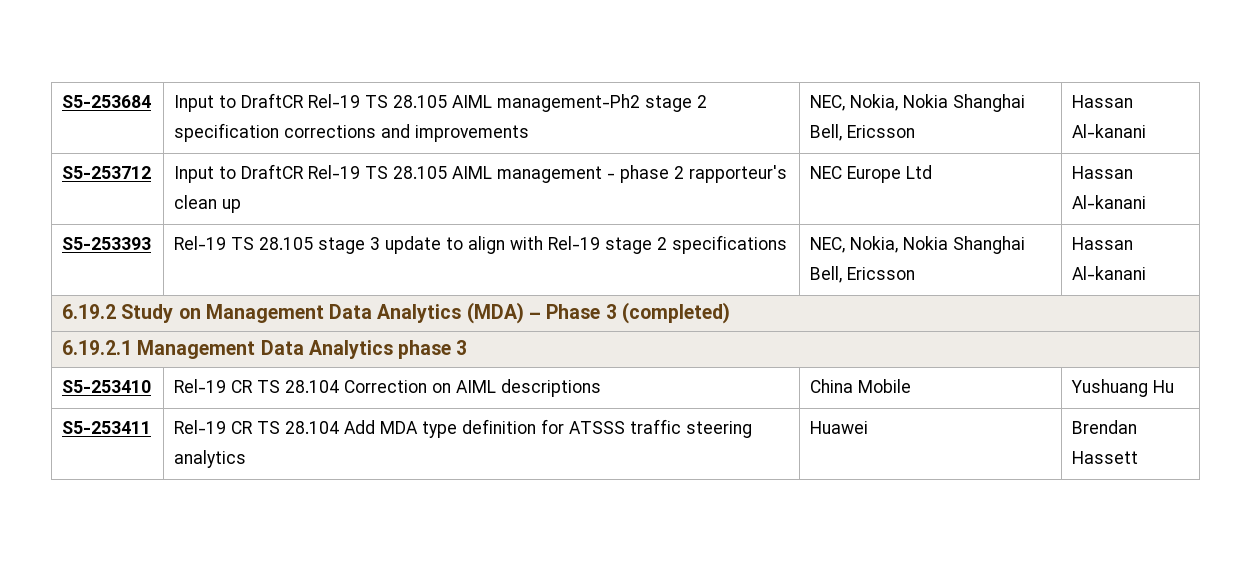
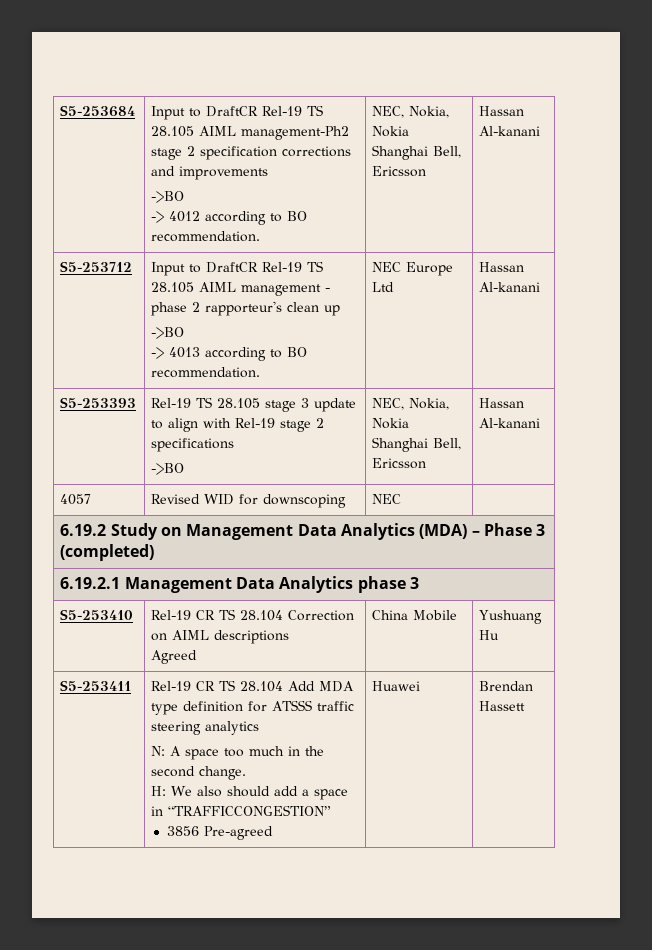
- S5-253684 | Input to DraftCR Rel-19 TS 28.105 AIML management-Ph2 stage 2 specification corrections and improvements | NEC, Nokia, Nokia Shanghai Bell, Ericsson | Hassan Al-kanani
+ S5-253684 | Input to DraftCR Rel-19 TS 28.105 AIML management-Ph2 stage 2 specification corrections and improvements
+ ->BO
+ -> 4012 according to BO recommendation. | NEC, Nokia, Nokia Shanghai Bell, Ericsson | Hassan Al-kanani
- S5-253712 | Input to DraftCR Rel-19 TS 28.105 AIML management - phase 2 rapporteur's clean up | NEC Europe Ltd | Hassan Al-kanani
+ S5-253712 | Input to DraftCR Rel-19 TS 28.105 AIML management - phase 2 rapporteur's clean up
+ ->BO
+ -> 4013 according to BO recommendation. | NEC Europe Ltd | Hassan Al-kanani
- S5-253393 | Rel-19 TS 28.105 stage 3 update to align with Rel-19 stage 2 specifications | NEC, Nokia, Nokia Shanghai Bell, Ericsson | Hassan Al-kanani
+ S5-253393 | Rel-19 TS 28.105 stage 3 update to align with Rel-19 stage 2 specifications
+ ->BO | NEC, Nokia, Nokia Shanghai Bell, Ericsson | Hassan Al-kanani
+ 4057 | Revised WID for downscoping | NEC |
- S5-253410 | Rel-19 CR TS 28.104 Correction on AIML descriptions | China Mobile | Yushuang Hu
+ S5-253410 | Rel-19 CR TS 28.104 Correction on AIML descriptions
+ Agreed | China Mobile | Yushuang Hu
- S5-253411 | Rel-19 CR TS 28.104 Add MDA type definition for ATSSS traffic steering analytics | Huawei | Brendan Hassett
+ S5-253411 | Rel-19 CR TS 28.104 Add MDA type definition for ATSSS traffic steering analytics
+ N: A space too much in the second change.
+ H: We also should add a space in “TRAFFICCONGESTION”
+ 3856 Pre-agreed | Huawei | Brendan Hassett

